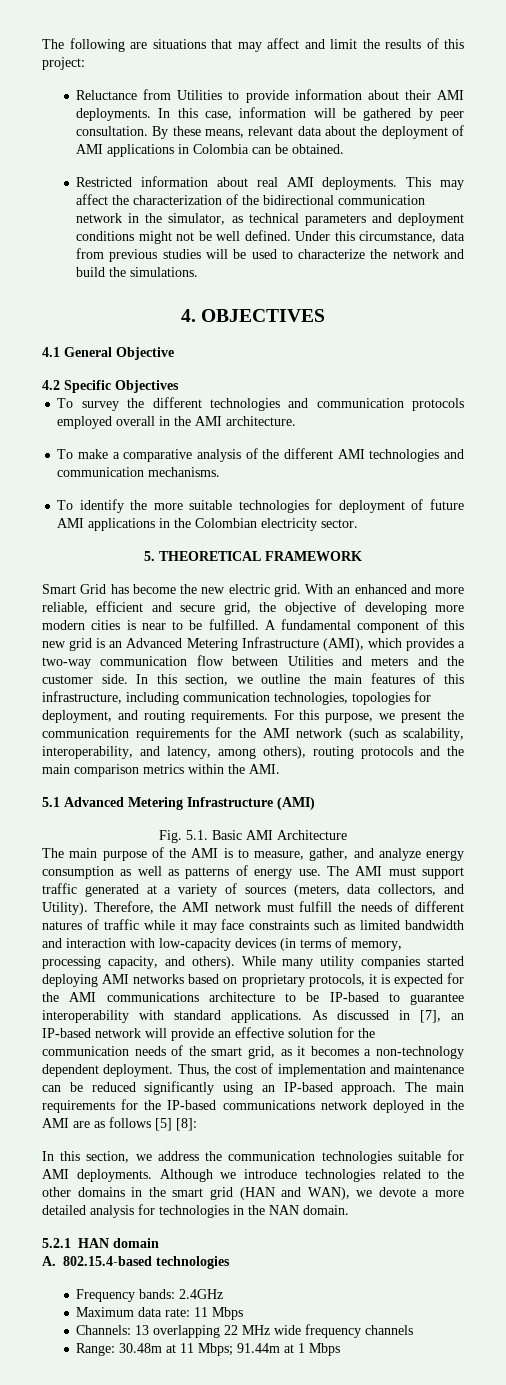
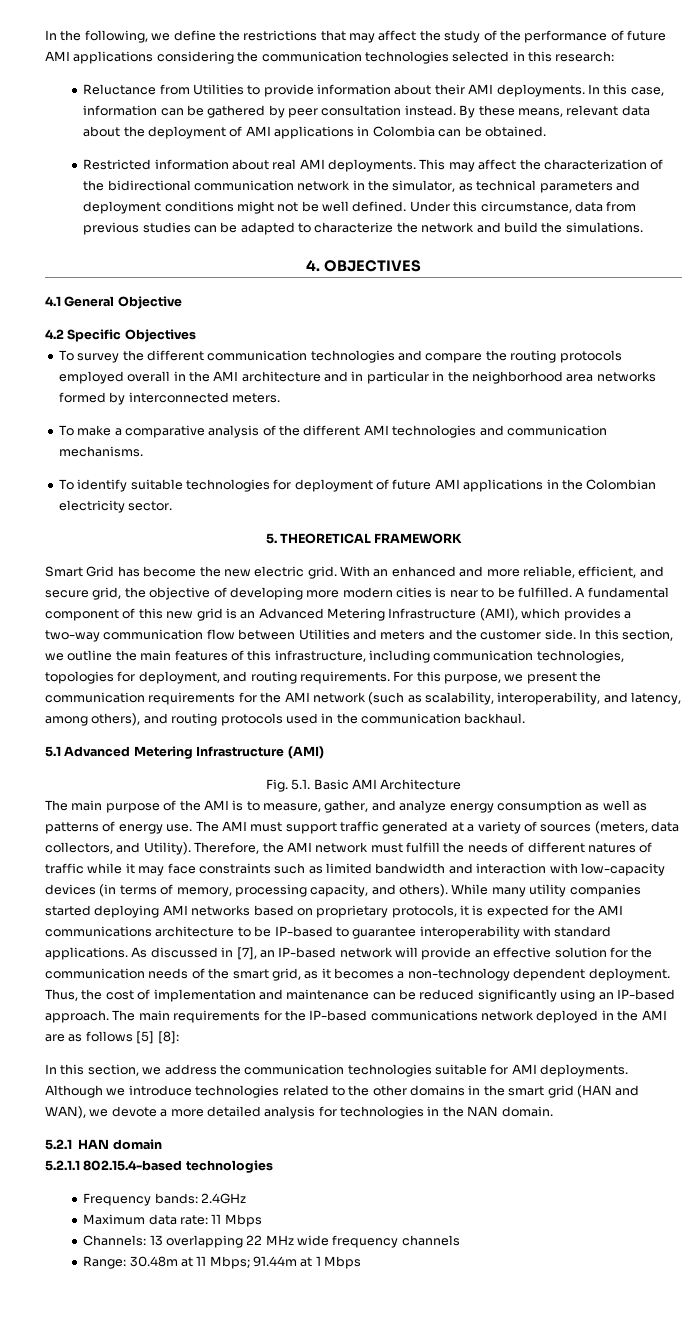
- The following are situations that may affect and limit the results of this project:
+ In the following, we define the restrictions that may affect the study of the performance of future AMI applications considering the communication technologies selected in this research:
- In this case, information will be gathered by peer consultation.
+ In this case, information can be gathered by peer consultation instead.
- Under this circumstance, data from previous studies will be used to characterize the network and build the simulations.
+ Under this circumstance, data from previous studies can be adapted to characterize the network and build the simulations.
- To survey the different technologies and communication protocols employed overall in the AMI architecture.
+ To survey the different communication technologies and compare the routing protocols employed overall in the AMI architecture and in particular in the neighborhood area networks formed by interconnected meters.
- To identify the more suitable technologies for deployment of future AMI applications in the Colombian electricity sector.
+ To identify suitable technologies for deployment of future AMI applications in the Colombian electricity sector.
- With an enhanced and more reliable, efficient and secure grid, the objective of developing more modern cities is near to be fulfilled.
+ With an enhanced and more reliable, efficient, and secure grid, the objective of developing more modern cities is near to be fulfilled.
- For this purpose, we present the communication requirements for the AMI network (such as scalability, interoperability, and latency, among others), routing protocols and the main comparison metrics within the AMI.
+ For this purpose, we present the communication requirements for the AMI network (such as scalability, interoperability, and latency, among others), and routing protocols used in the communication backhaul.
- A. 802.15.4-based technologies
+ 5.2.1.1 802.15.4-based technologies

